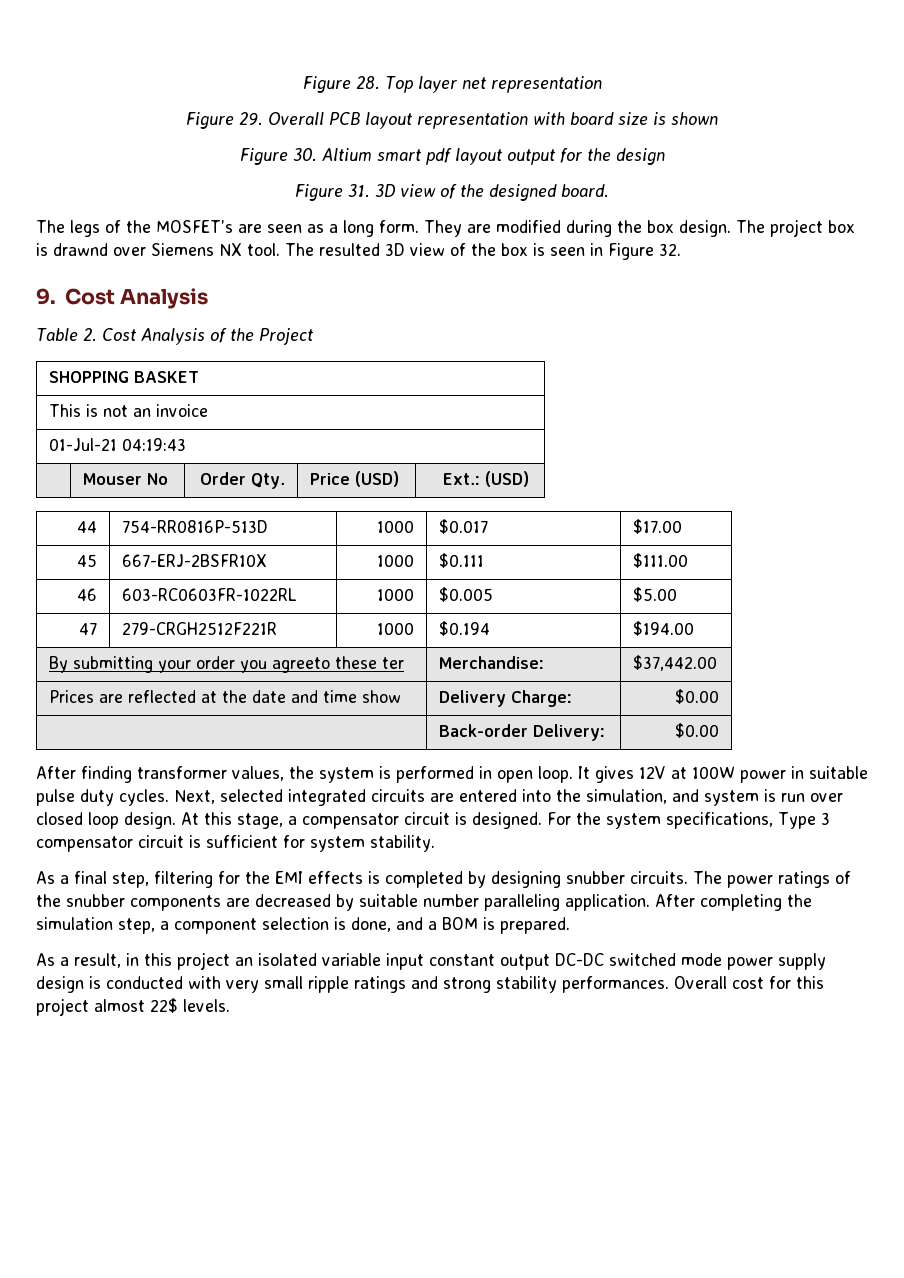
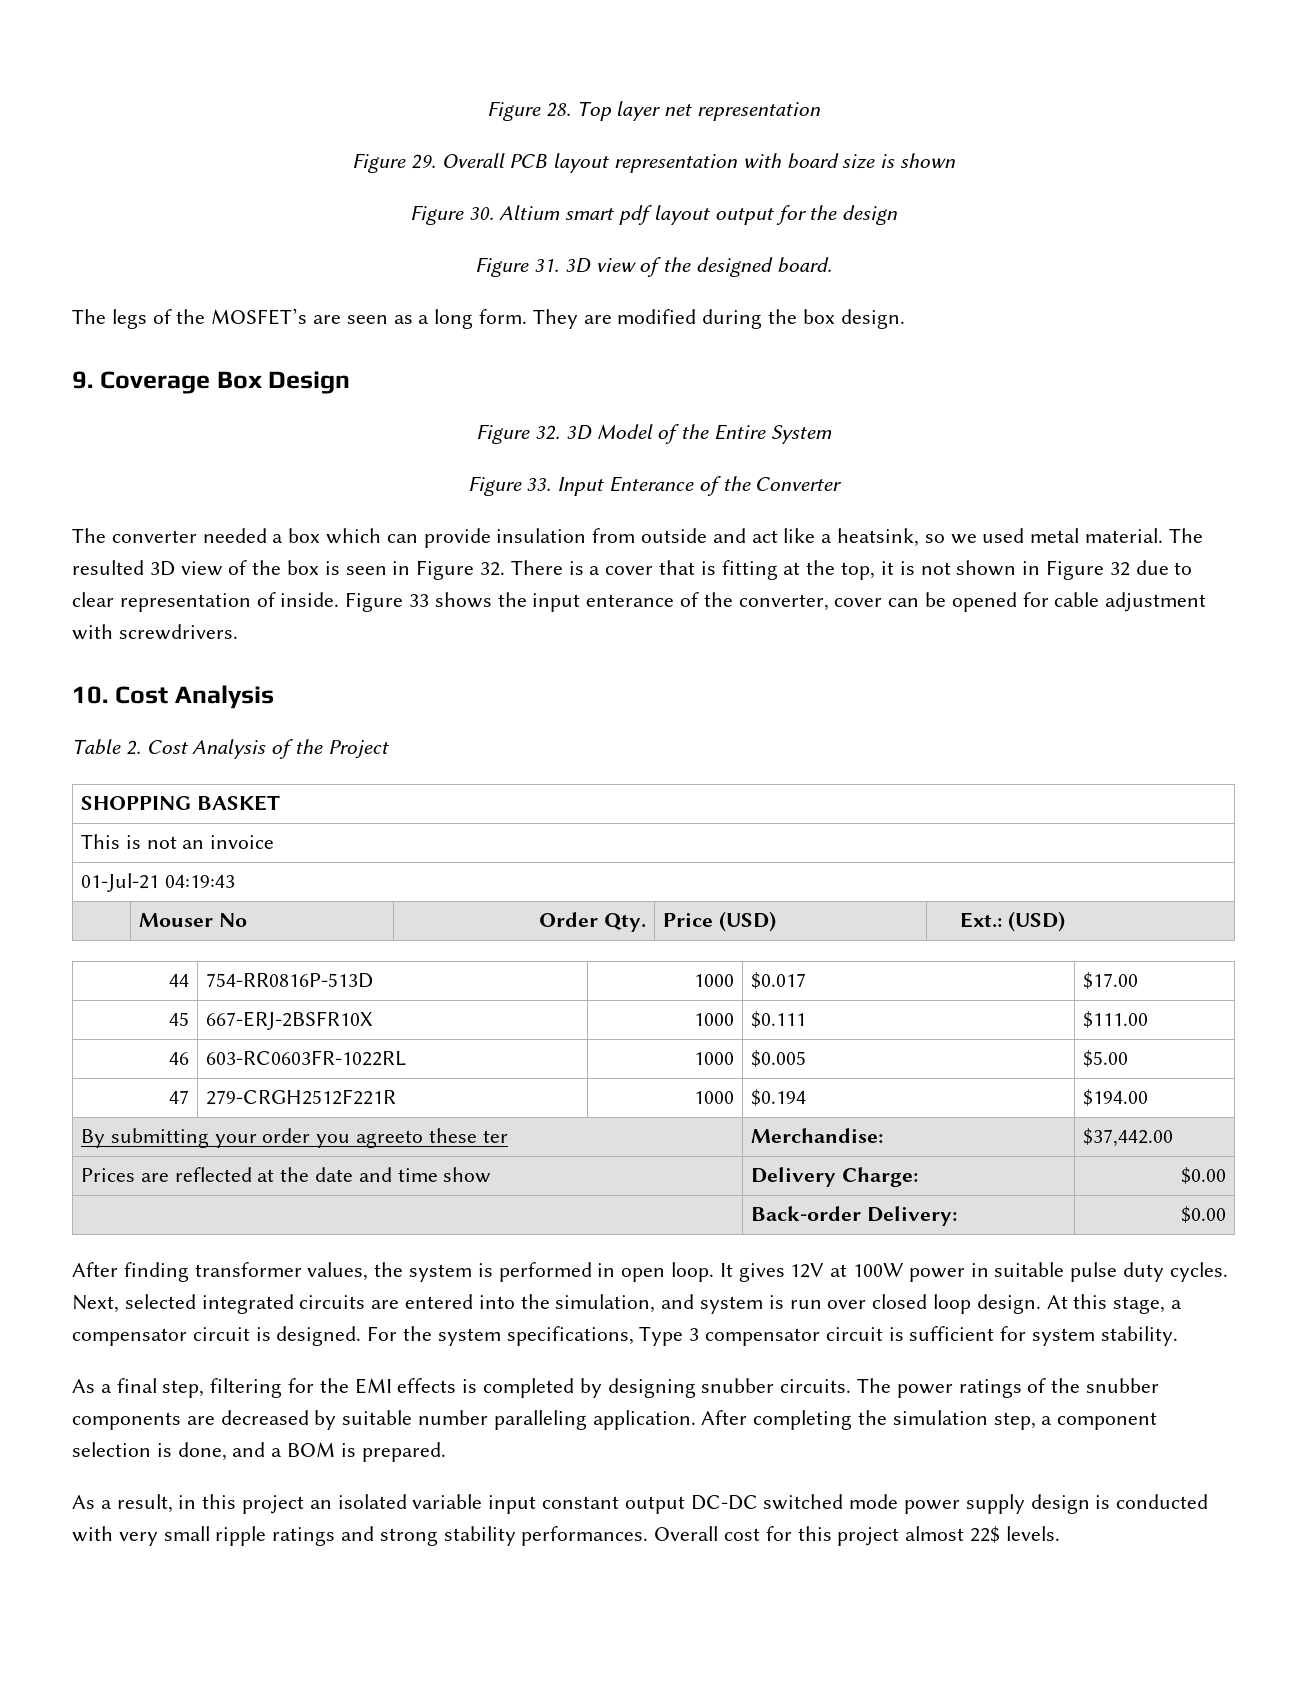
- They are modified during the box design. The project box is drawnd over Siemens NX tool.
+ They are modified during the box design.
+ 9. Coverage Box Design
+ Figure 32. 3D Model of the Entire System
+ Figure 33. Input Enterance of the Converter
+ The converter needed a box which can provide insulation from outside and act like a heatsink, so we used metal material.
- The resulted 3D view of the box is seen in Figure 32.
- 9. Cost Analysis
+ The resulted 3D view of the box is seen in Figure 32. There is a cover that is fitting at the top, it is not shown in Figure 32 due to clear representation of inside. Figure 33 shows the input enterance of the converter, cover can be opened for cable adjustment with screwdrivers.
+ 10. Cost Analysis

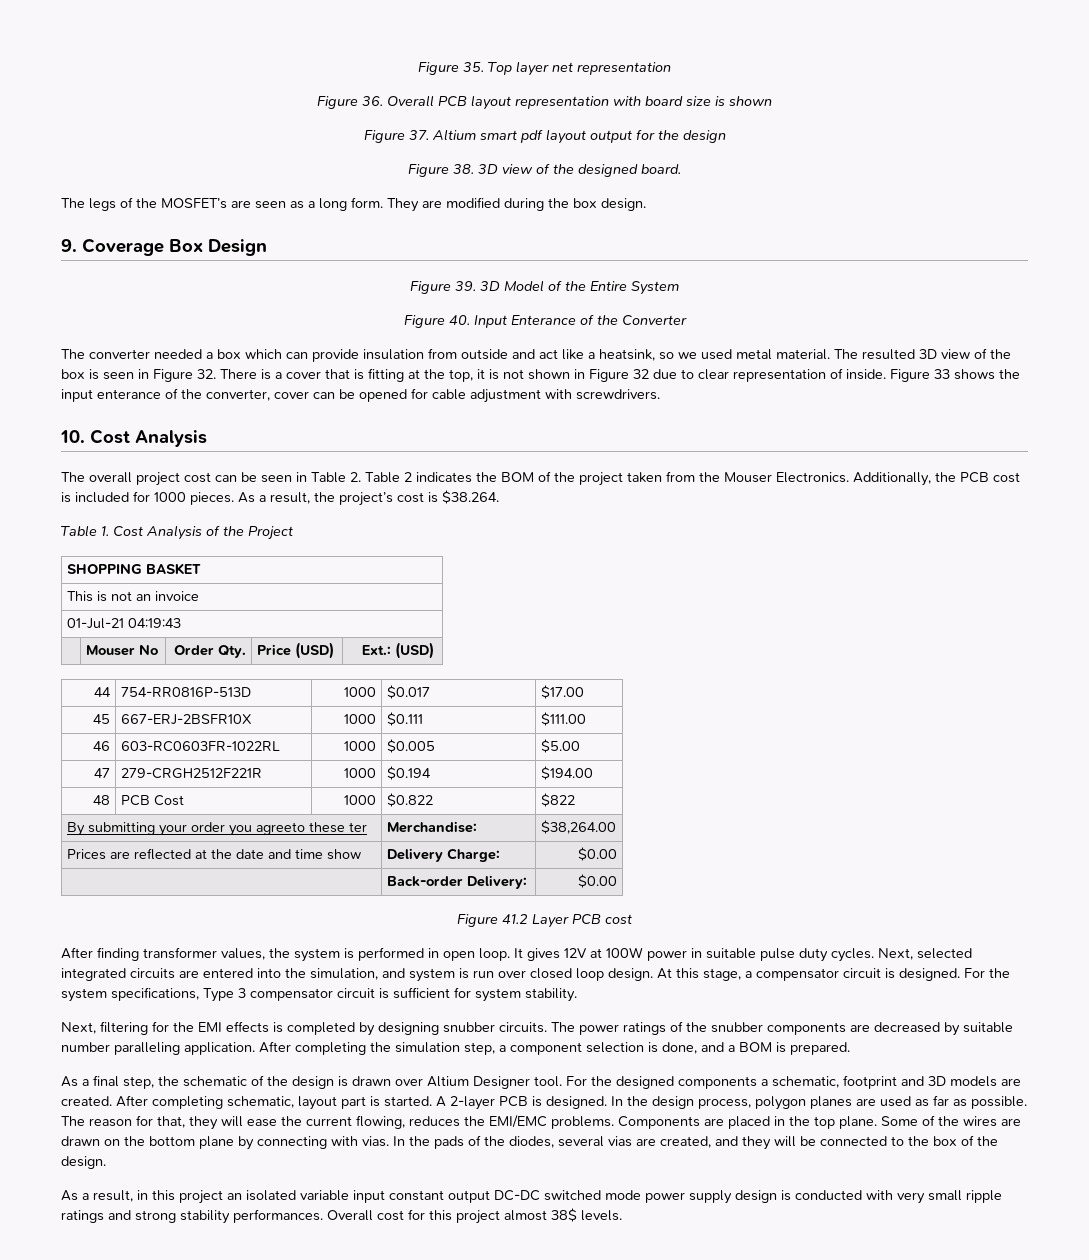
- Figure 28. Top layer net representation
+ Figure 35. Top layer net representation
- Figure 29. Overall PCB layout representation with board size is shown
+ Figure 36. Overall PCB layout representation with board size is shown
- Figure 30. Altium smart pdf layout output for the design
+ Figure 37. Altium smart pdf layout output for the design
- Figure 31. 3D view of the designed board.
+ Figure 38. 3D view of the designed board.
- Figure 32. 3D Model of the Entire System
+ Figure 39. 3D Model of the Entire System
- Figure 33. Input Enterance of the Converter
+ Figure 40. Input Enterance of the Converter
- Table 2. Cost Analysis of the Project
+ The overall project cost can be seen in Table 2. Table 2 indicates the BOM of the project taken from the Mouser Electronics. Additionally, the PCB cost is included for 1000 pieces. As a result, the project’s cost is $38.264.
+ Table 1. Cost Analysis of the Project
+ 48 | PCB Cost | 1000 | $0.822 | $822
- By submitting your order you agreeto these ter | Merchandise: | $37,442.00
+ By submitting your order you agreeto these ter | Merchandise: | $38,264.00
+ Figure 41.2 Layer PCB cost
- As a final step, filtering for the EMI effects is completed by designing snubber circuits.
+ Next, filtering for the EMI effects is completed by designing snubber circuits.
+ As a final step, the schematic of the design is drawn over Altium Designer tool. For the designed components a schematic, footprint and 3D models are created. After completing schematic, layout part is started. A 2-layer PCB is designed. In the design process, polygon planes are used as far as possible. The reason for that, they will ease the current flowing, reduces the EMI/EMC problems. Components are placed in the top plane. Some of the wires are drawn on the bottom plane by connecting with vias. In the pads of the diodes, several vias are created, and they will be connected to the box of the design.
- Overall cost for this project almost 22$ levels.
+ Overall cost for this project almost 38$ levels.

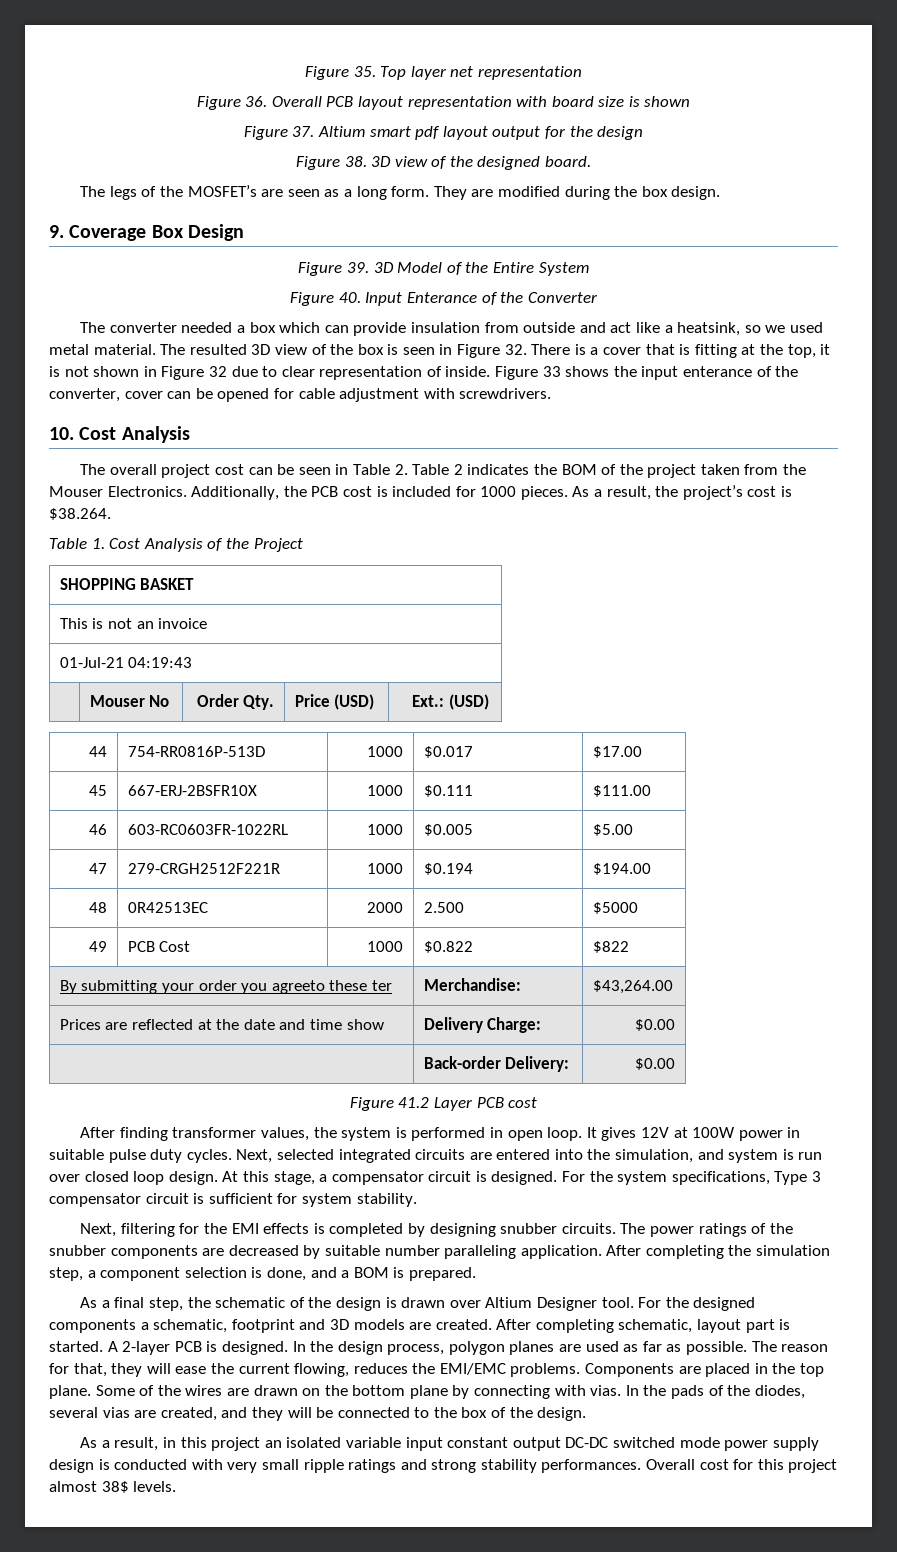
- 48 | PCB Cost | 1000 | $0.822 | $822
+ 48 | 0R42513EC | 2000 | 2.500 | $5000
+ 49 | PCB Cost | 1000 | $0.822 | $822
- By submitting your order you agreeto these ter | Merchandise: | $38,264.00
+ By submitting your order you agreeto these ter | Merchandise: | $43,264.00

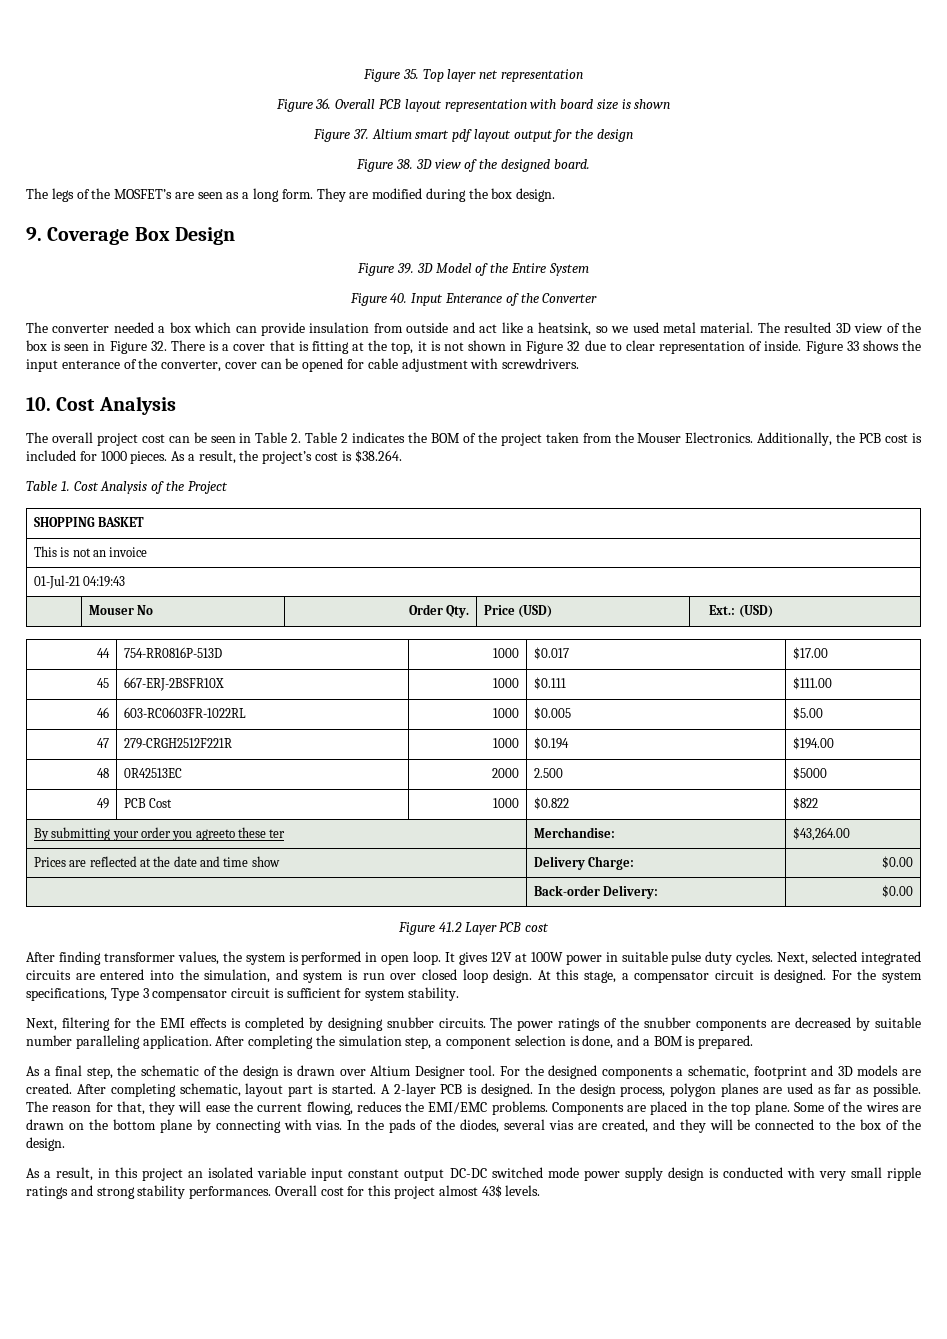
- Overall cost for this project almost 38$ levels.
+ Overall cost for this project almost 43$ levels.

